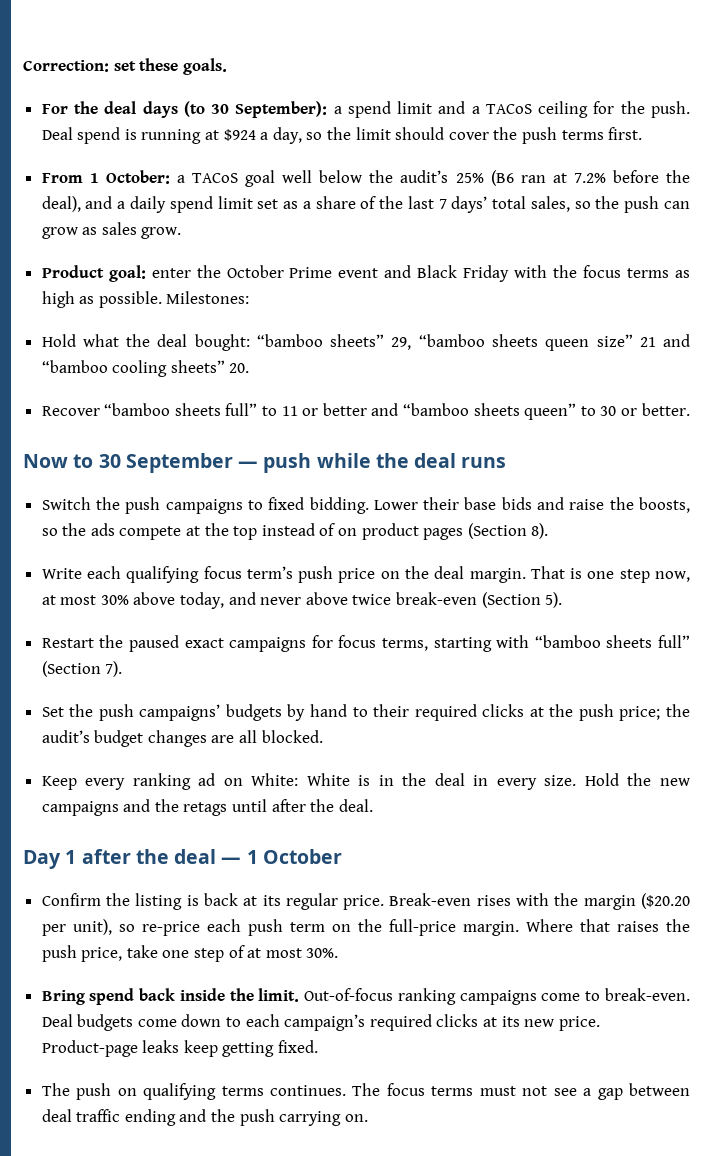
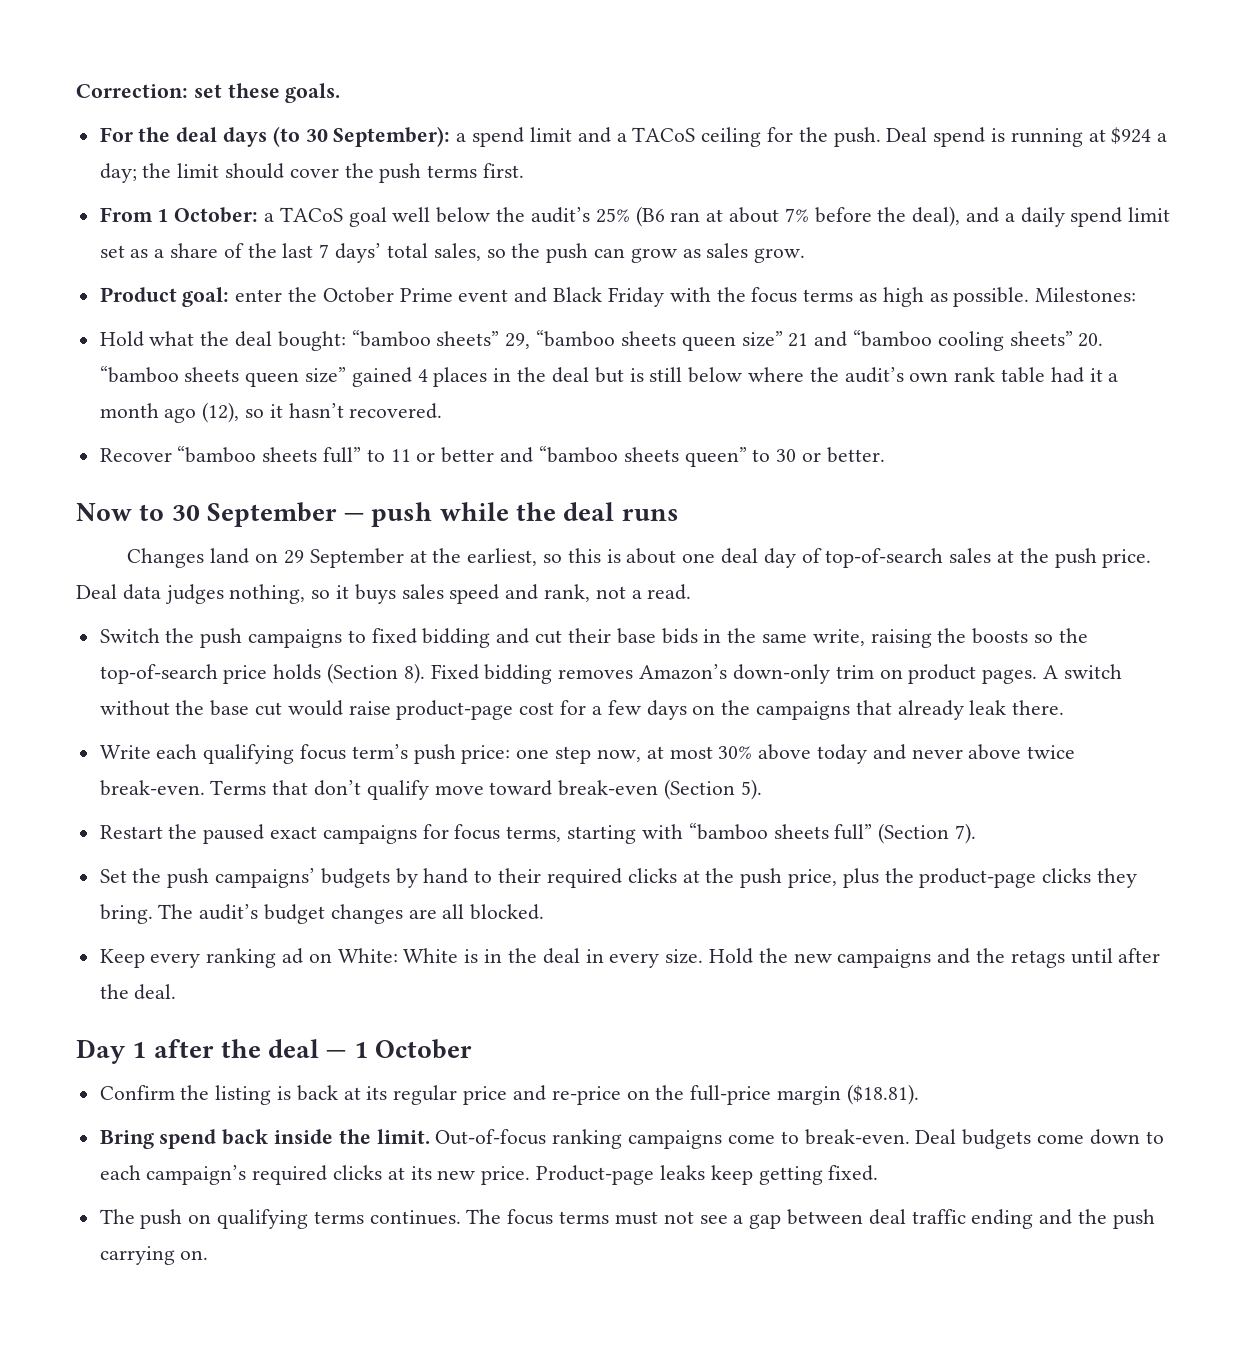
- Deal spend is running at $924 a day, so the limit should cover the push terms first.
+ Deal spend is running at $924 a day; the limit should cover the push terms first.
- From 1 October: a TACoS goal well below the audit’s 25% (B6 ran at 7.2% before the deal), and a daily spend limit set as a share of the last 7 days’ total sales, so the push can grow as sales grow.
+ From 1 October: a TACoS goal well below the audit’s 25% (B6 ran at about 7% before the deal), and a daily spend limit set as a share of the last 7 days’ total sales, so the push can grow as sales grow.
- Hold what the deal bought: “bamboo sheets” 29, “bamboo sheets queen size” 21 and “bamboo cooling sheets” 20.
+ Hold what the deal bought: “bamboo sheets” 29, “bamboo sheets queen size” 21 and “bamboo cooling sheets” 20. “bamboo sheets queen size” gained 4 places in the deal but is still below where the audit’s own rank table had it a month ago (12), so it hasn’t recovered.
+ Changes land on 29 September at the earliest, so this is about one deal day of top-of-search sales at the push price. Deal data judges nothing, so it buys sales speed and rank, not a read.
- Switch the push campaigns to fixed bidding. Lower their base bids and raise the boosts, so the ads compete at the top instead of on product pages (Section 8).
+ Switch the push campaigns to fixed bidding and cut their base bids in the same write, raising the boosts so the top-of-search price holds (Section 8). Fixed bidding removes Amazon’s down-only trim on product pages. A switch without the base cut would raise product-page cost for a few days on the campaigns that already leak there.
- Write each qualifying focus term’s push price on the deal margin. That is one step now, at most 30% above today, and never above twice break-even (Section 5).
+ Write each qualifying focus term’s push price: one step now, at most 30% above today and never above twice break-even. Terms that don’t qualify move toward break-even (Section 5).
- Set the push campaigns’ budgets by hand to their required clicks at the push price; the audit’s budget changes are all blocked.
+ Set the push campaigns’ budgets by hand to their required clicks at the push price, plus the product-page clicks they bring. The audit’s budget changes are all blocked.
- Confirm the listing is back at its regular price. Break-even rises with the margin ($20.20 per unit), so re-price each push term on the full-price margin. Where that raises the push price, take one step of at most 30%.
+ Confirm the listing is back at its regular price and re-price on the full-price margin ($18.81).

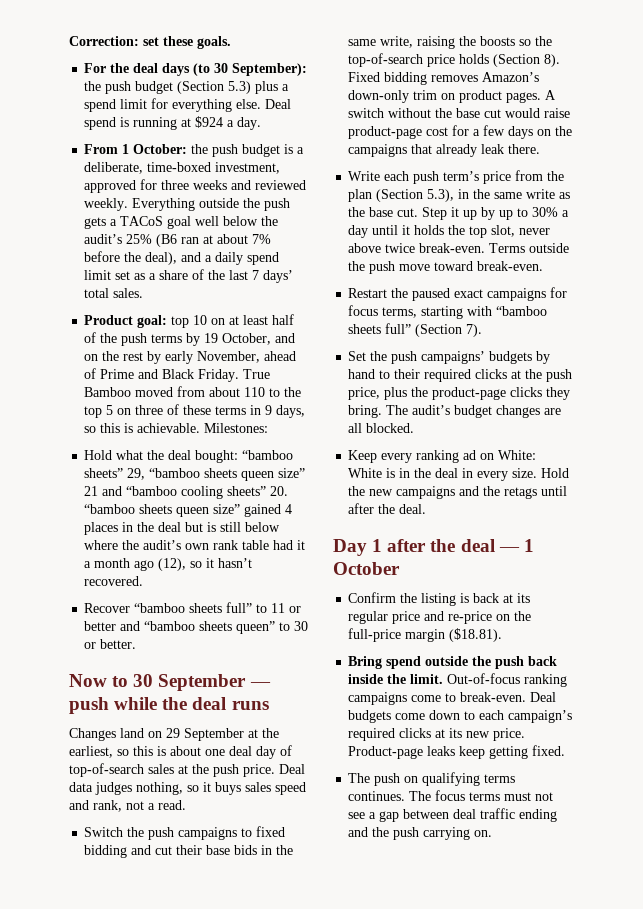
- For the deal days (to 30 September): a spend limit and a TACoS ceiling for the push.
+ For the deal days (to 30 September): the push budget (Section 5.3) plus a spend limit for everything else.
- Deal spend is running at $924 a day; the limit should cover the push terms first.
- From 1 October: a TACoS goal well below the audit’s 25% (B6 ran at about 7% before the deal), and a daily spend limit set as a share of the last 7 days’ total sales, so the push can grow as sales grow.
- Product goal: enter the October Prime event and Black Friday with the focus terms as high as possible.
+ Deal spend is running at $924 a day.
+ From 1 October: the push budget is a deliberate, time-boxed investment, approved for three weeks and reviewed weekly. Everything outside the push gets a TACoS goal well below the audit’s 25% (B6 ran at about 7% before the deal), and a daily spend limit set as a share of the last 7 days’ total sales.
+ Product goal: top 10 on at least half of the push terms by 19 October, and on the rest by early November, ahead of Prime and Black Friday. True Bamboo moved from about 110 to the top 5 on three of these terms in 9 days, so this is achievable.
- Write each qualifying focus term’s push price: one step now, at most 30% above today and never above twice break-even.
+ Write each push term’s price from the plan (Section 5.3), in the same write as the base cut. Step it up by up to 30% a day until it holds the top slot, never above twice break-even.
- Terms that don’t qualify move toward break-even (Section 5).
+ Terms outside the push move toward break-even.
- Bring spend back inside the limit.
+ Bring spend outside the push back inside the limit.

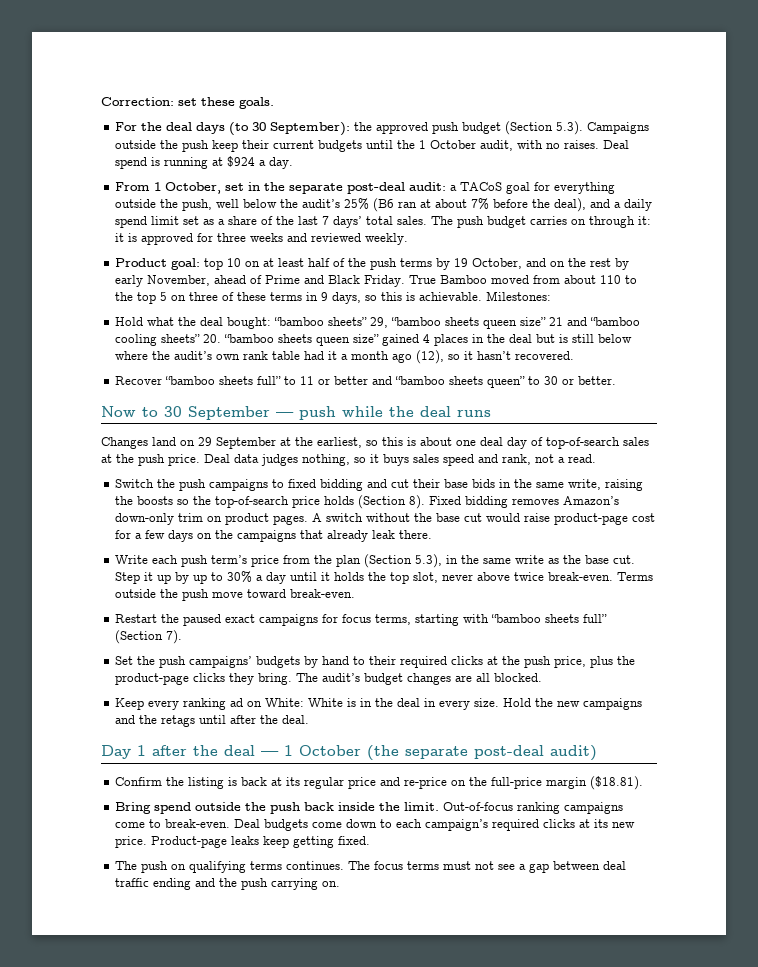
- For the deal days (to 30 September): the push budget (Section 5.3) plus a spend limit for everything else.
+ For the deal days (to 30 September): the approved push budget (Section 5.3). Campaigns outside the push keep their current budgets until the 1 October audit, with no raises.
- From 1 October: the push budget is a deliberate, time-boxed investment, approved for three weeks and reviewed weekly. Everything outside the push gets a TACoS goal well below the audit’s 25% (B6 ran at about 7% before the deal), and a daily spend limit set as a share of the last 7 days’ total sales.
+ From 1 October, set in the separate post-deal audit: a TACoS goal for everything outside the push, well below the audit’s 25% (B6 ran at about 7% before the deal), and a daily spend limit set as a share of the last 7 days’ total sales. The push budget carries on through it: it is approved for three weeks and reviewed weekly.
- Day 1 after the deal — 1 October
+ Day 1 after the deal — 1 October (the separate post-deal audit)

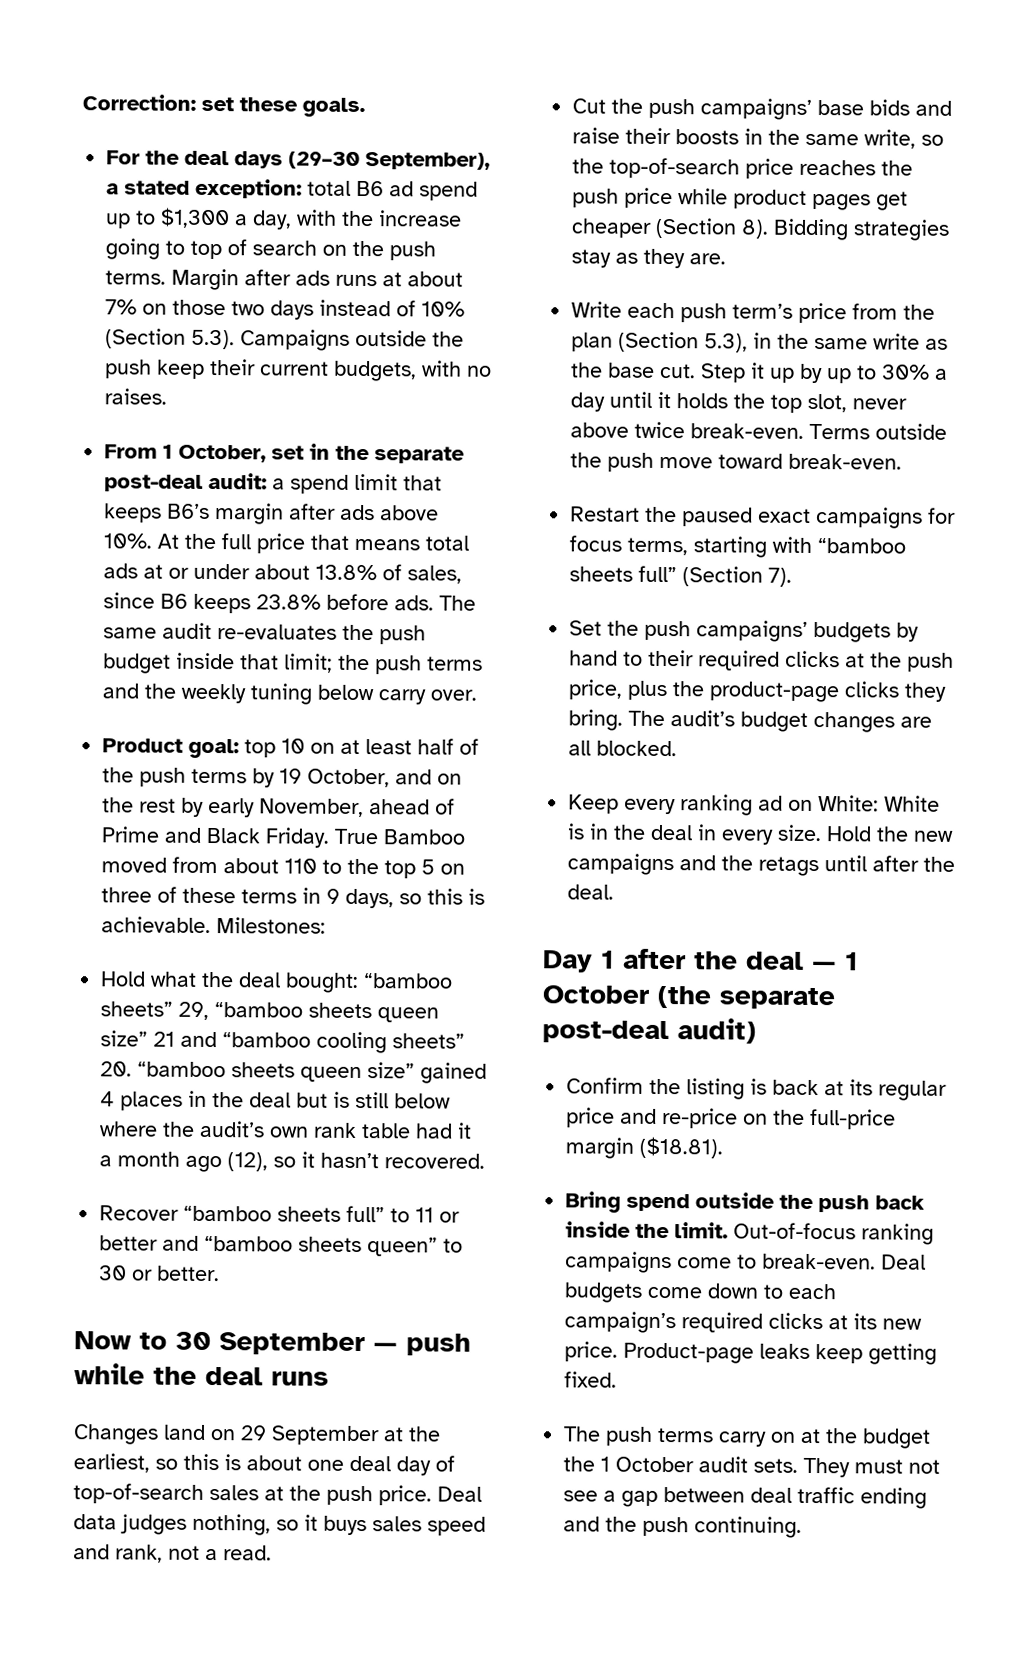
- For the deal days (to 30 September): the approved push budget (Section 5.3). Campaigns outside the push keep their current budgets until the 1 October audit, with no raises. Deal spend is running at $924 a day.
+ For the deal days (29–30 September), a stated exception: total B6 ad spend up to $1,300 a day, with the increase going to top of search on the push terms. Margin after ads runs at about 7% on those two days instead of 10% (Section 5.3). Campaigns outside the push keep their current budgets, with no raises.
- From 1 October, set in the separate post-deal audit: a TACoS goal for everything outside the push, well below the audit’s 25% (B6 ran at about 7% before the deal), and a daily spend limit set as a share of the last 7 days’ total sales. The push budget carries on through it: it is approved for three weeks and reviewed weekly.
+ From 1 October, set in the separate post-deal audit: a spend limit that keeps B6’s margin after ads above 10%. At the full price that means total ads at or under about 13.8% of sales, since B6 keeps 23.8% before ads. The same audit re-evaluates the push budget inside that limit; the push terms and the weekly tuning below carry over.
- Switch the push campaigns to fixed bidding and cut their base bids in the same write, raising the boosts so the top-of-search price holds (Section 8). Fixed bidding removes Amazon’s down-only trim on product pages. A switch without the base cut would raise product-page cost for a few days on the campaigns that already leak there.
+ Cut the push campaigns’ base bids and raise their boosts in the same write, so the top-of-search price reaches the push price while product pages get cheaper (Section 8). Bidding strategies stay as they are.
- The push on qualifying terms continues. The focus terms must not see a gap between deal traffic ending and the push carrying on.
+ The push terms carry on at the budget the 1 October audit sets. They must not see a gap between deal traffic ending and the push continuing.

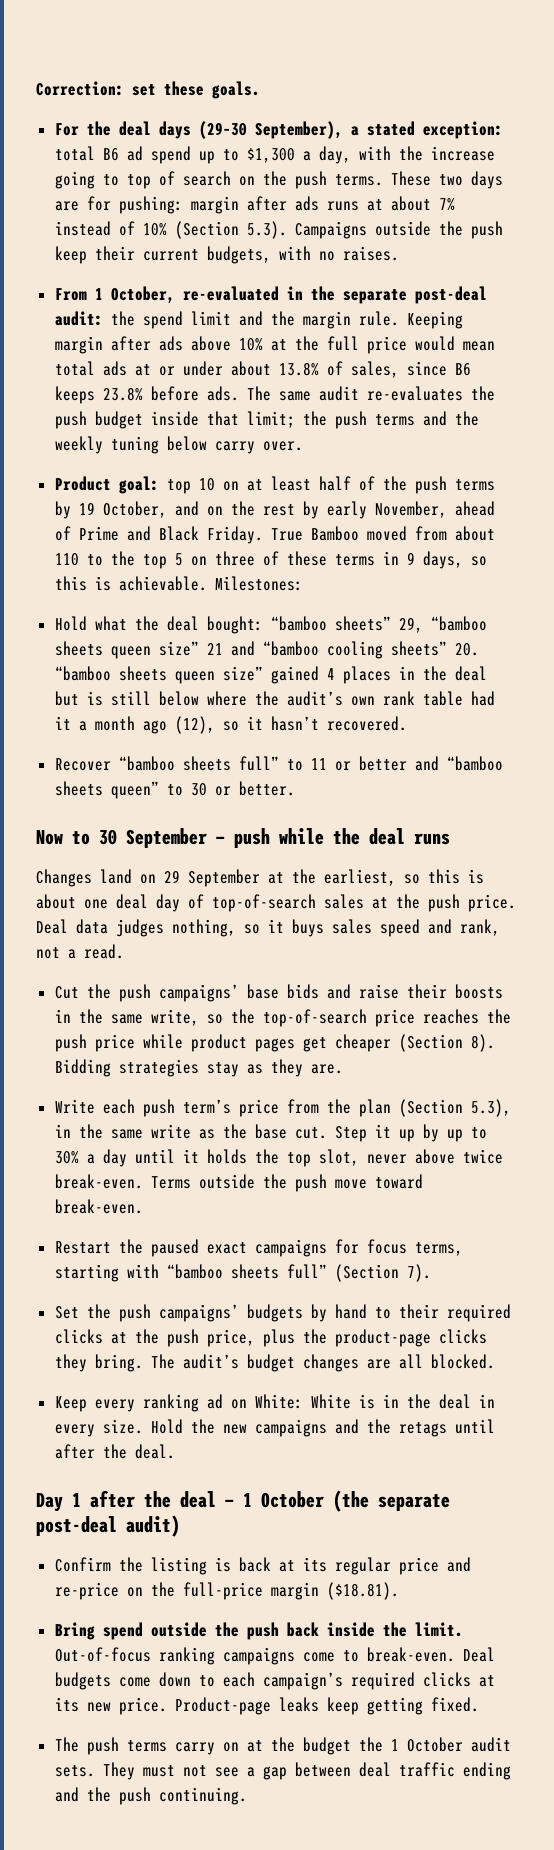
- Margin after ads runs at about 7% on those two days instead of 10% (Section 5.3). Campaigns outside the push keep their current budgets, with no raises.
+ These two days are for pushing: margin after ads runs at about 7% instead of 10% (Section 5.3). Campaigns outside the push keep their current budgets, with no raises.
- From 1 October, set in the separate post-deal audit: a spend limit that keeps B6’s margin after ads above 10%. At the full price that means total ads at or under about 13.8% of sales, since B6 keeps 23.8% before ads.
+ From 1 October, re-evaluated in the separate post-deal audit: the spend limit and the margin rule. Keeping margin after ads above 10% at the full price would mean total ads at or under about 13.8% of sales, since B6 keeps 23.8% before ads.

